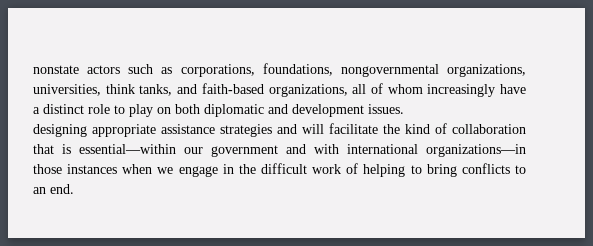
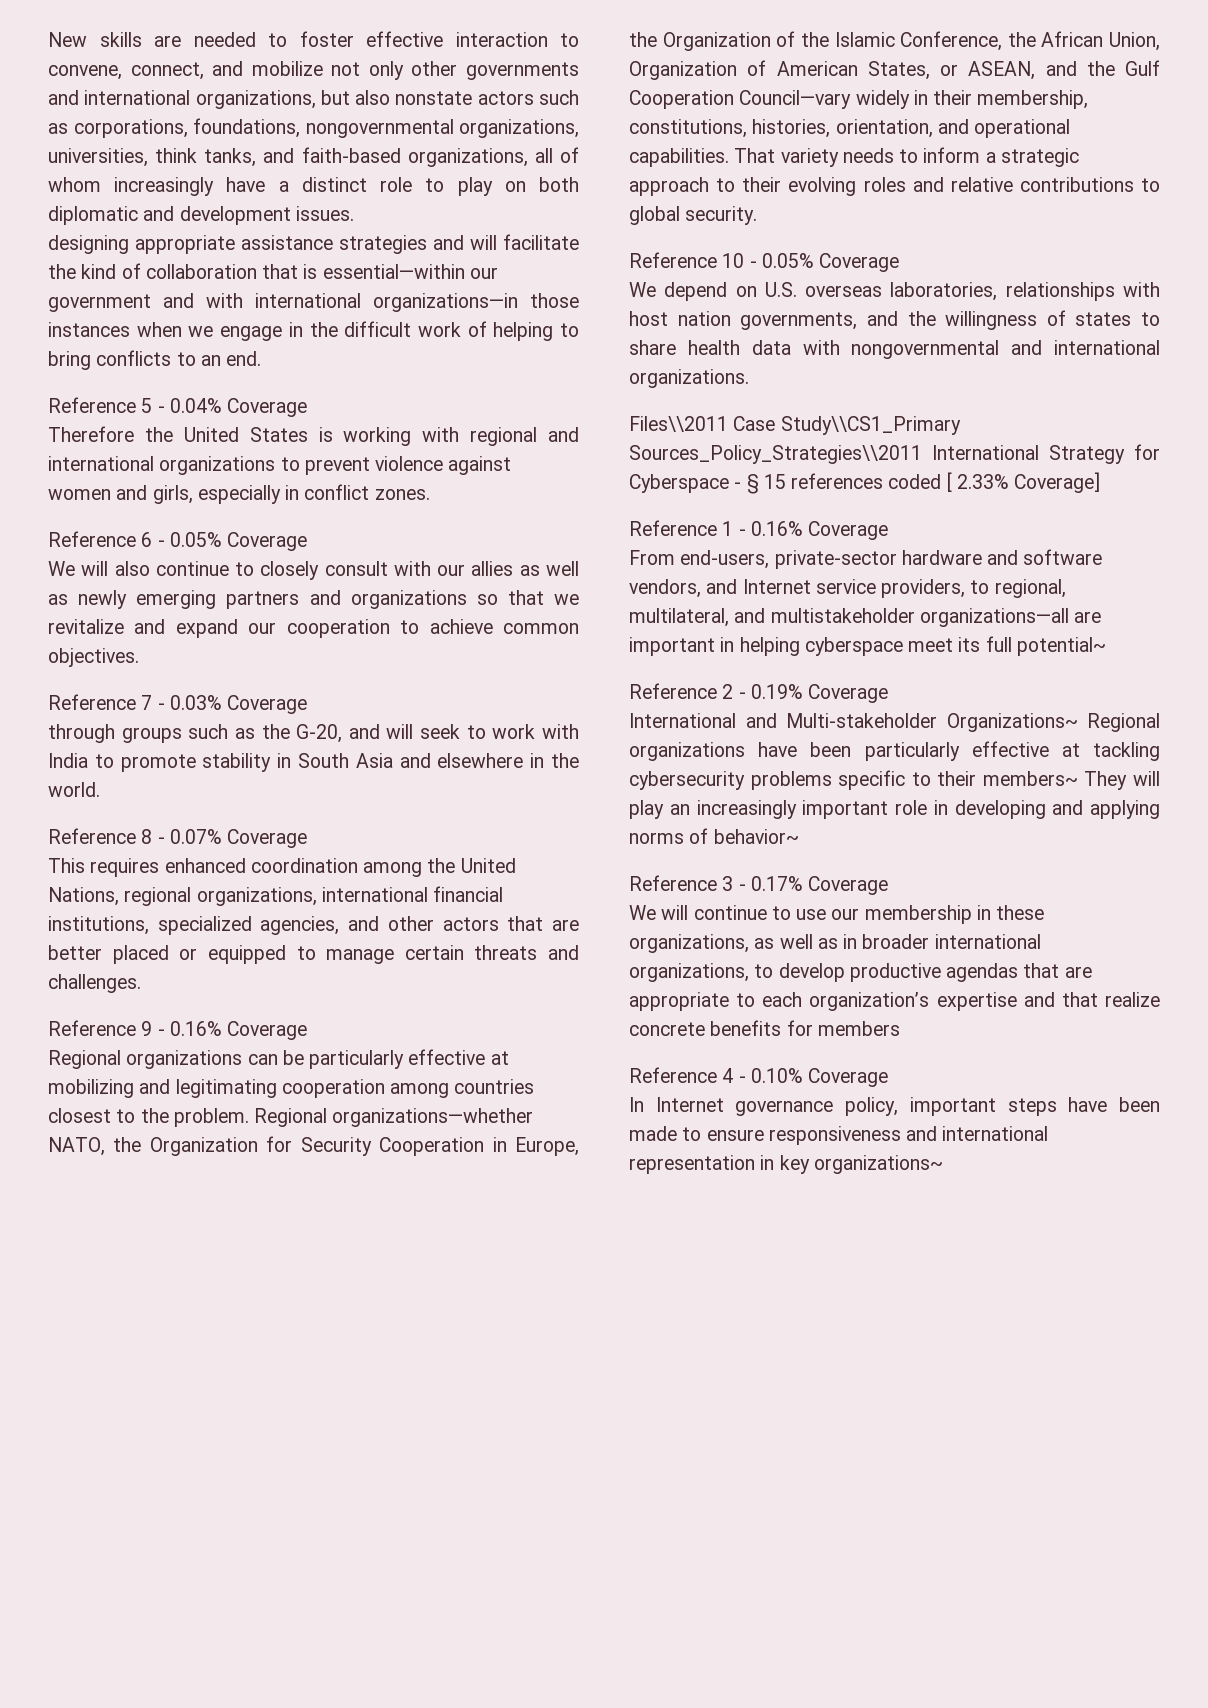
- nonstate actors such as corporations, foundations, nongovernmental organizations, universities, think tanks, and faith-based organizations, all of whom increasingly have a distinct role to play on both diplomatic and development issues.
+ New skills are needed to foster effective interaction to convene, connect, and mobilize not only other governments and international organizations, but also nonstate actors such as corporations, foundations, nongovernmental organizations, universities, think tanks, and faith-based organizations, all of whom increasingly have a distinct role to play on both diplomatic and development issues.
+ Reference 5 - 0.04% Coverage
+ Therefore the United States is working with regional and international organizations to prevent violence against women and girls, especially in conflict zones.
+ Reference 6 - 0.05% Coverage
+ We will also continue to closely consult with our allies as well as newly emerging partners and organizations so that we revitalize and expand our cooperation to achieve common objectives.
+ Reference 7 - 0.03% Coverage
+ through groups such as the G-20, and will seek to work with India to promote stability in South Asia and elsewhere in the world.
+ Reference 8 - 0.07% Coverage
+ This requires enhanced coordination among the United Nations, regional organizations, international financial institutions, specialized agencies, and other actors that are better placed or equipped to manage certain threats and challenges.
+ Reference 9 - 0.16% Coverage
+ Regional organizations can be particularly effective at mobilizing and legitimating cooperation among countries closest to the problem. Regional organizations—whether NATO, the Organization for Security Cooperation in Europe, the Organization of the Islamic Conference, the African Union, Organization of American States, or ASEAN, and the Gulf Cooperation Council—vary widely in their membership, constitutions, histories, orientation, and operational capabilities. That variety needs to inform a strategic approach to their evolving roles and relative contributions to global security.
+ Reference 10 - 0.05% Coverage
+ We depend on U.S. overseas laboratories, relationships with host nation governments, and the willingness of states to share health data with nongovernmental and international organizations.
+ Files\\2011 Case Study\\CS1_Primary Sources_Policy_Strategies\\2011 International Strategy for Cyberspace - § 15 references coded [ 2.33% Coverage]
+ Reference 1 - 0.16% Coverage
+ From end-users, private-sector hardware and software vendors, and Internet service providers, to regional, multilateral, and multistakeholder organizations—all are important in helping cyberspace meet its full potential~
+ Reference 2 - 0.19% Coverage
+ International and Multi-stakeholder Organizations~ Regional organizations have been particularly effective at tackling cybersecurity problems specific to their members~ They will play an increasingly important role in developing and applying norms of behavior~
+ Reference 3 - 0.17% Coverage
+ We will continue to use our membership in these organizations, as well as in broader international organizations, to develop productive agendas that are appropriate to each organization’s expertise and that realize concrete benefits for members
+ Reference 4 - 0.10% Coverage
+ In Internet governance policy, important steps have been made to ensure responsiveness and international representation in key organizations~

